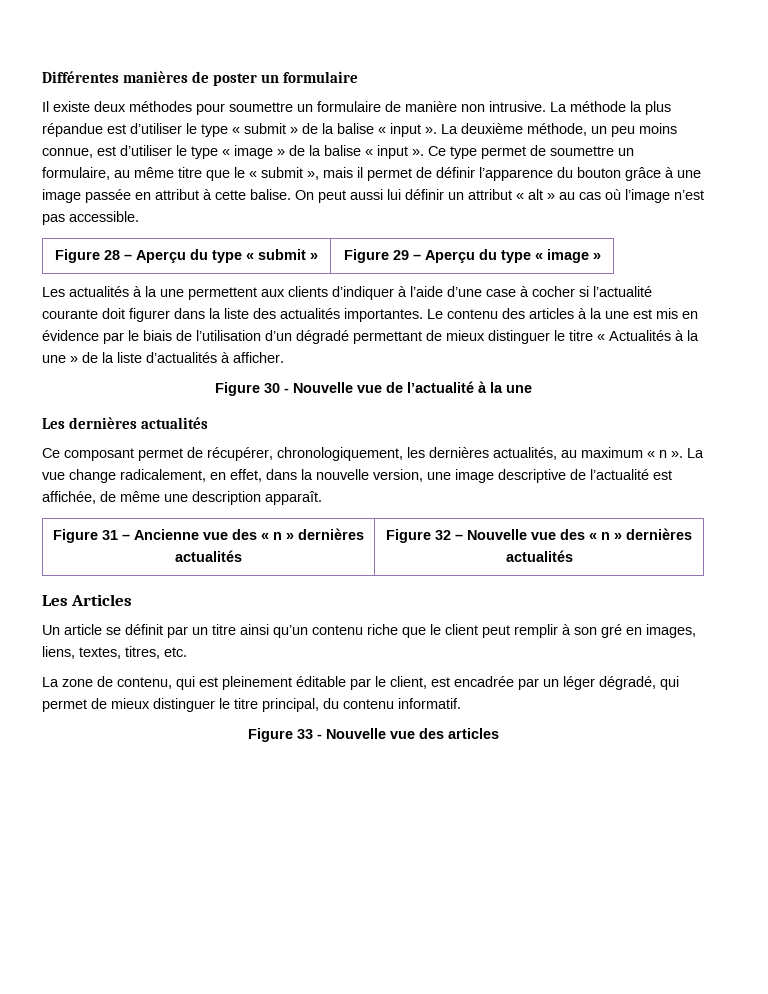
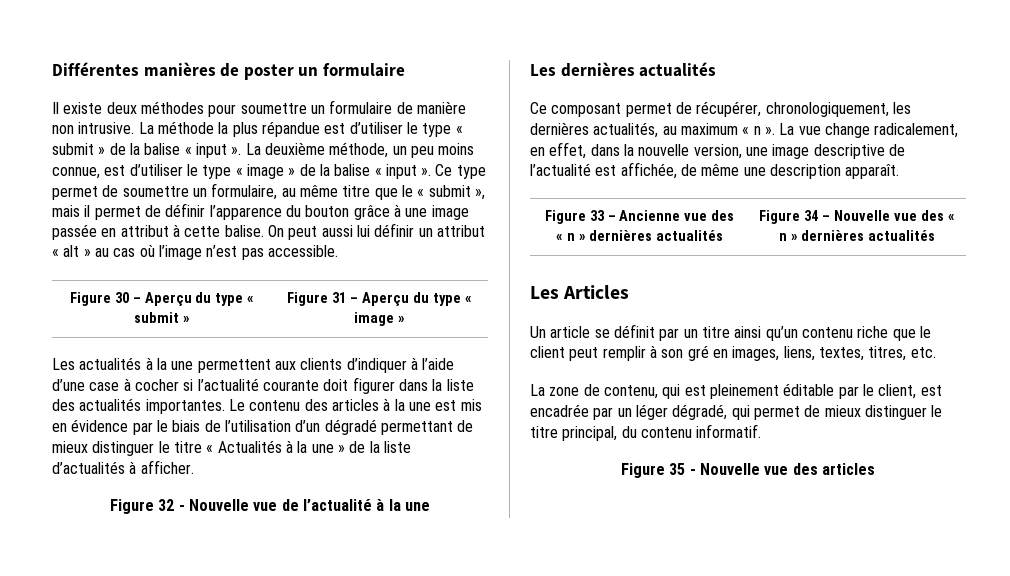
- Figure 28 – Aperçu du type « submit » | Figure 29 – Aperçu du type « image »
+ Figure 30 – Aperçu du type « submit » | Figure 31 – Aperçu du type « image »
- Figure 30 - Nouvelle vue de l’actualité à la une
+ Figure 32 - Nouvelle vue de l’actualité à la une
- Figure 31 – Ancienne vue des « n » dernières actualités | Figure 32 – Nouvelle vue des « n » dernières actualités
+ Figure 33 – Ancienne vue des « n » dernières actualités | Figure 34 – Nouvelle vue des « n » dernières actualités
- Figure 33 - Nouvelle vue des articles
+ Figure 35 - Nouvelle vue des articles

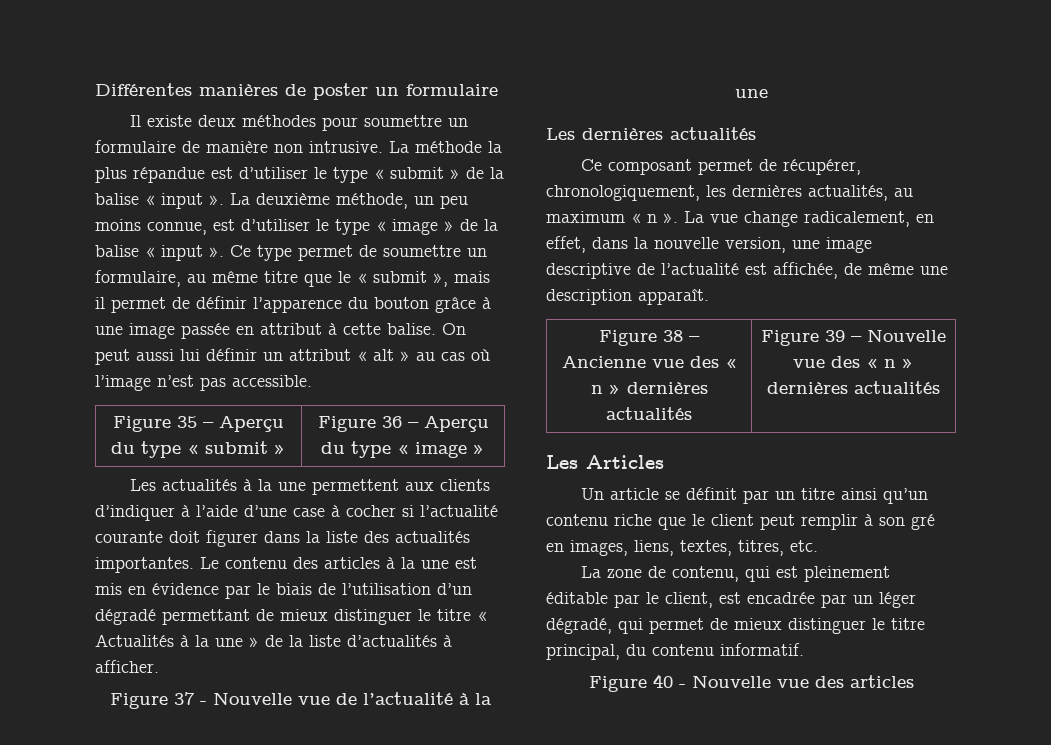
- Figure 30 – Aperçu du type « submit » | Figure 31 – Aperçu du type « image »
+ Figure 35 – Aperçu du type « submit » | Figure 36 – Aperçu du type « image »
- Figure 32 - Nouvelle vue de l’actualité à la une
+ Figure 37 - Nouvelle vue de l’actualité à la une
- Figure 33 – Ancienne vue des « n » dernières actualités | Figure 34 – Nouvelle vue des « n » dernières actualités
+ Figure 38 – Ancienne vue des « n » dernières actualités | Figure 39 – Nouvelle vue des « n » dernières actualités
- Figure 35 - Nouvelle vue des articles
+ Figure 40 - Nouvelle vue des articles

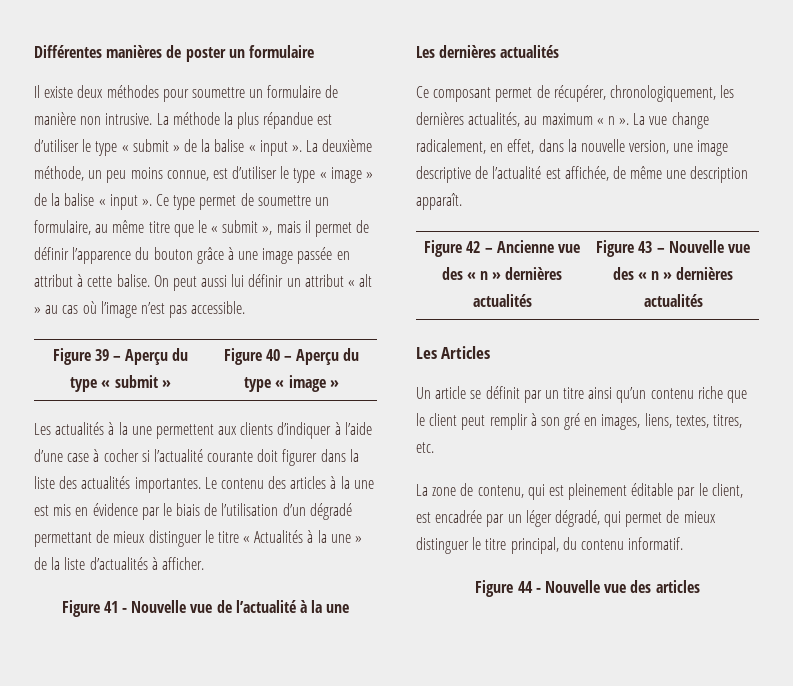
- Figure 35 – Aperçu du type « submit » | Figure 36 – Aperçu du type « image »
+ Figure 39 – Aperçu du type « submit » | Figure 40 – Aperçu du type « image »
- Figure 37 - Nouvelle vue de l’actualité à la une
+ Figure 41 - Nouvelle vue de l’actualité à la une
- Figure 38 – Ancienne vue des « n » dernières actualités | Figure 39 – Nouvelle vue des « n » dernières actualités
+ Figure 42 – Ancienne vue des « n » dernières actualités | Figure 43 – Nouvelle vue des « n » dernières actualités
- Figure 40 - Nouvelle vue des articles
+ Figure 44 - Nouvelle vue des articles

